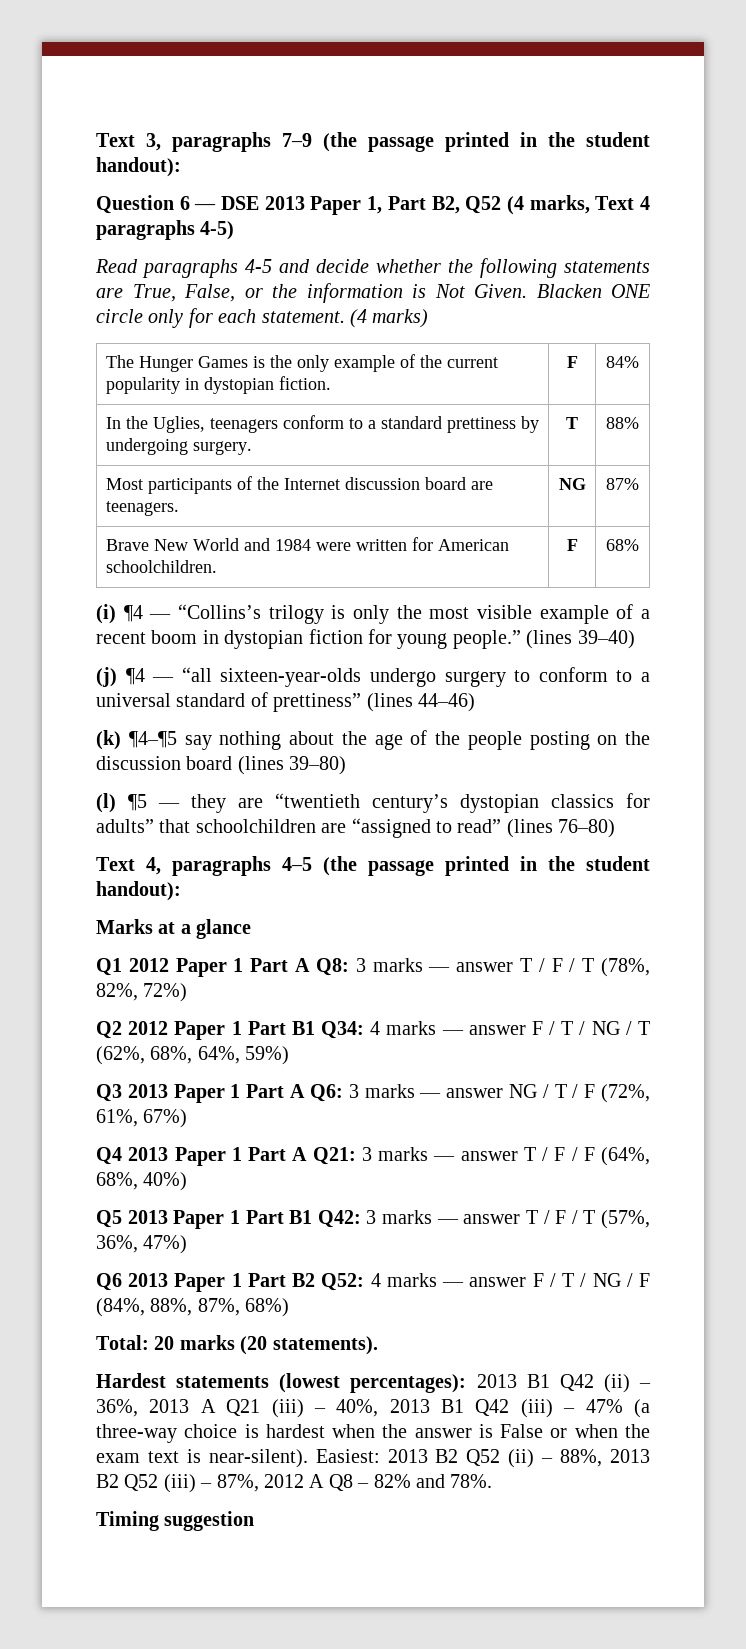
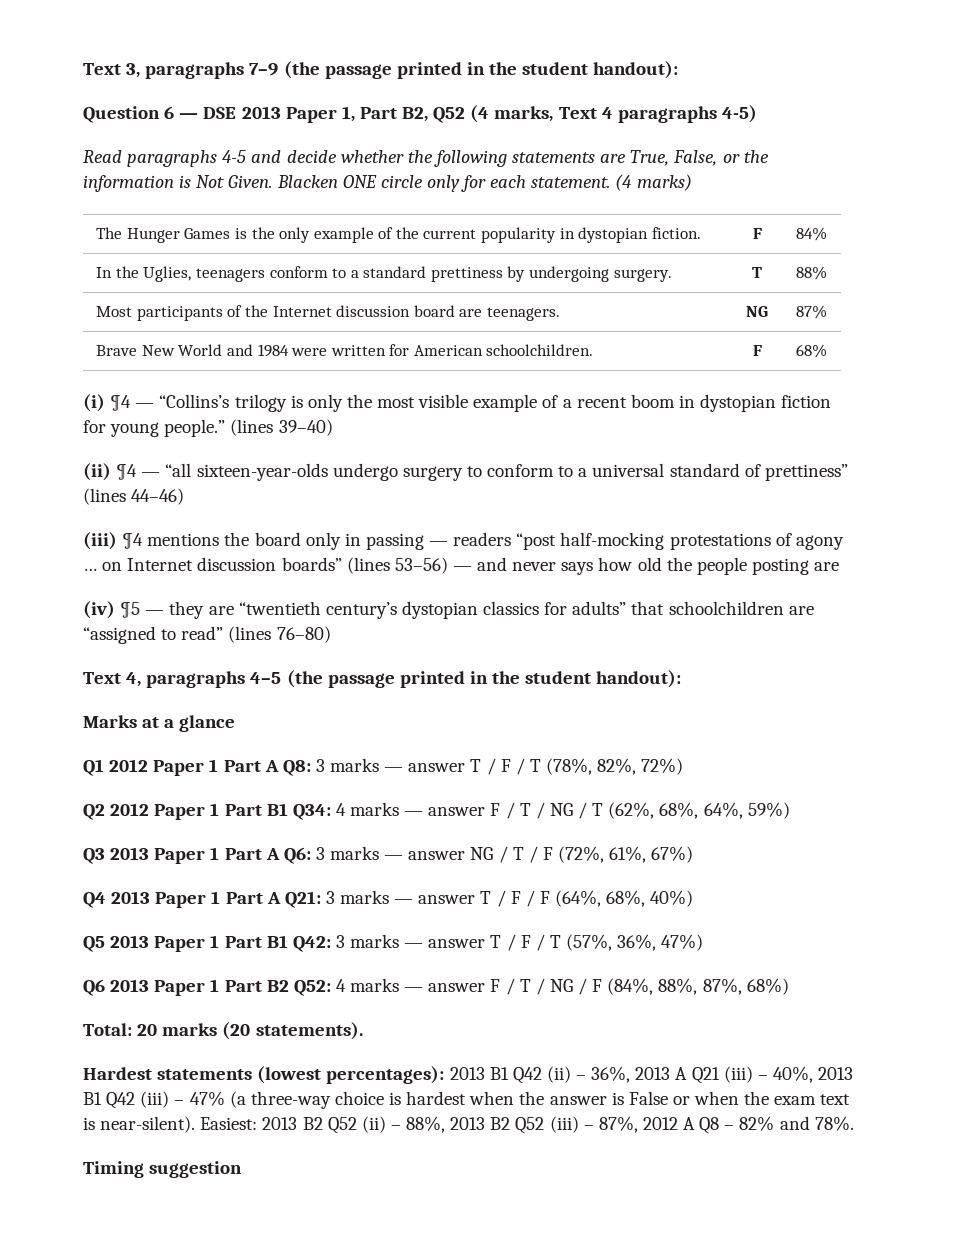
- (j) ¶4 — “all sixteen-year-olds undergo surgery to conform to a universal standard of prettiness” (lines 44–46)
+ (ii) ¶4 — “all sixteen-year-olds undergo surgery to conform to a universal standard of prettiness” (lines 44–46)
- (k) ¶4–¶5 say nothing about the age of the people posting on the discussion board (lines 39–80)
- (l) ¶5 — they are “twentieth century’s dystopian classics for adults” that schoolchildren are “assigned to read” (lines 76–80)
+ (iii) ¶4 mentions the board only in passing — readers “post half-mocking protestations of agony … on Internet discussion boards” (lines 53–56) — and never says how old the people posting are
+ (iv) ¶5 — they are “twentieth century’s dystopian classics for adults” that schoolchildren are “assigned to read” (lines 76–80)

